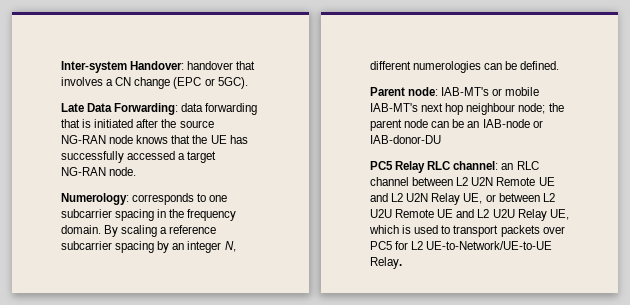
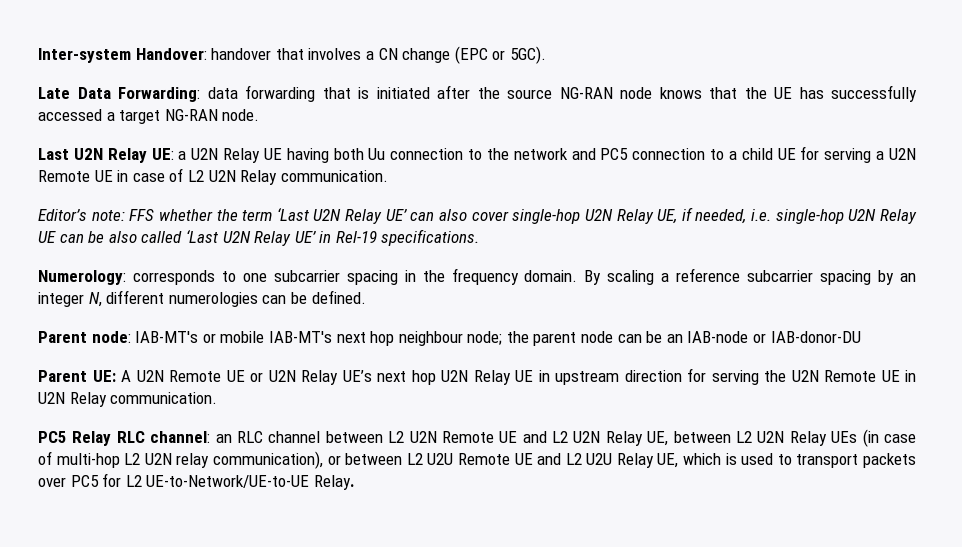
+ Last U2N Relay UE: a U2N Relay UE having both Uu connection to the network and PC5 connection to a child UE for serving a U2N Remote UE in case of L2 U2N Relay communication.
+ Editor’s note: FFS whether the term ‘Last U2N Relay UE’ can also cover single-hop U2N Relay UE, if needed, i.e. single-hop U2N Relay UE can be also called ‘Last U2N Relay UE’ in Rel-19 specifications.
+ Parent UE: A U2N Remote UE or U2N Relay UE’s next hop U2N Relay UE in upstream direction for serving the U2N Remote UE in U2N Relay communication.
- PC5 Relay RLC channel: an RLC channel between L2 U2N Remote UE and L2 U2N Relay UE, or between L2 U2U Remote UE and L2 U2U Relay UE, which is used to transport packets over PC5 for L2 UE-to-Network/UE-to-UE Relay.
+ PC5 Relay RLC channel: an RLC channel between L2 U2N Remote UE and L2 U2N Relay UE, between L2 U2N Relay UEs (in case of multi-hop L2 U2N relay communication), or between L2 U2U Remote UE and L2 U2U Relay UE, which is used to transport packets over PC5 for L2 UE-to-Network/UE-to-UE Relay.

